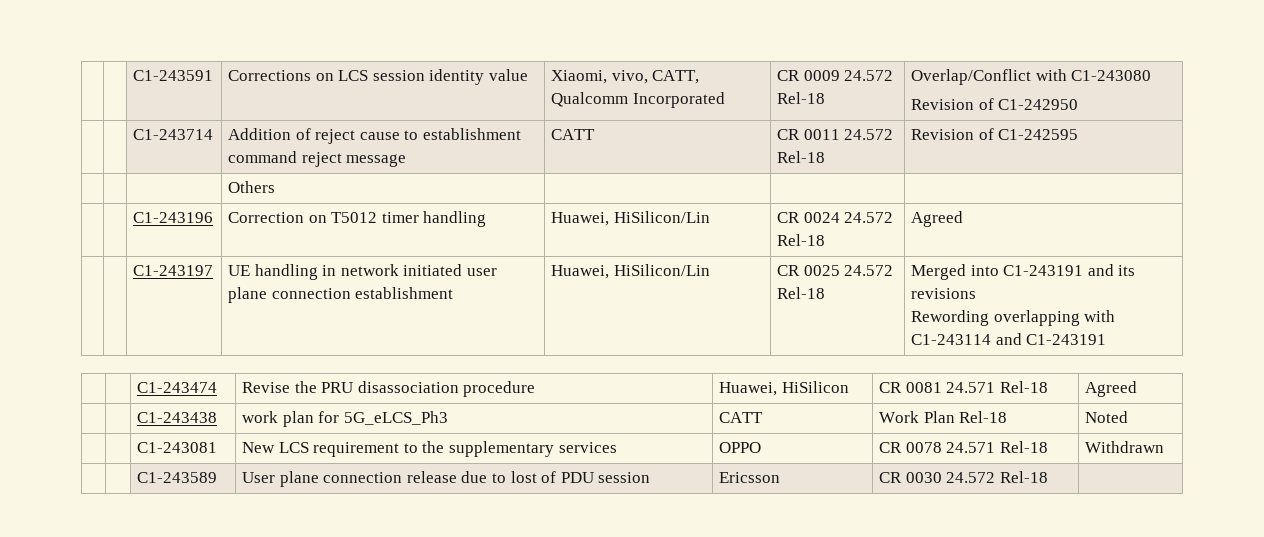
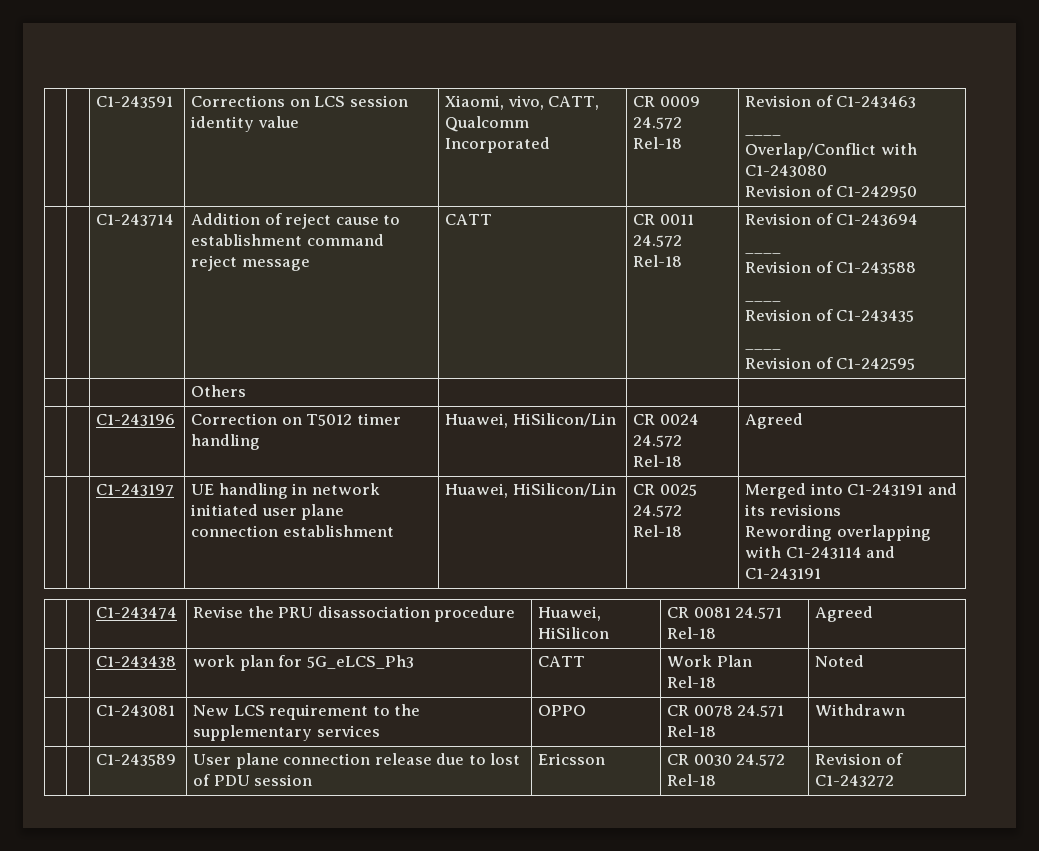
- | | C1-243591 | Corrections on LCS session identity value | Xiaomi, vivo, CATT, Qualcomm Incorporated | CR 0009 24.572 Rel-18 | Overlap/Conflict with C1-243080
+ | | C1-243591 | Corrections on LCS session identity value | Xiaomi, vivo, CATT, Qualcomm Incorporated | CR 0009 24.572 Rel-18 | Revision of C1-243463
+ ____
+ Overlap/Conflict with C1-243080
- | | C1-243714 | Addition of reject cause to establishment command reject message | CATT | CR 0011 24.572 Rel-18 | Revision of C1-242595
+ | | C1-243714 | Addition of reject cause to establishment command reject message | CATT | CR 0011 24.572 Rel-18 | Revision of C1-243694
+ ____
+ Revision of C1-243588
+ ____
+ Revision of C1-243435
+ ____
+ Revision of C1-242595
- | | C1-243589 | User plane connection release due to lost of PDU session | Ericsson | CR 0030 24.572 Rel-18 |
+ | | C1-243589 | User plane connection release due to lost of PDU session | Ericsson | CR 0030 24.572 Rel-18 | Revision of C1-243272

